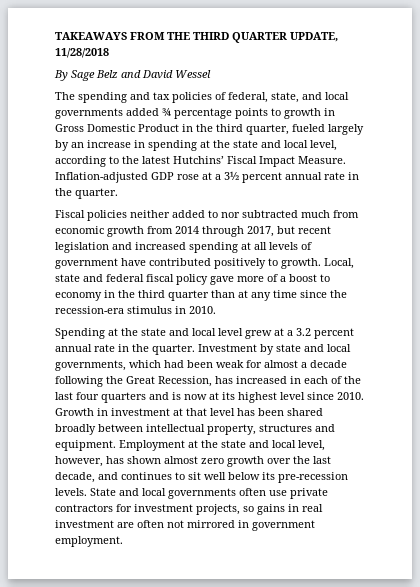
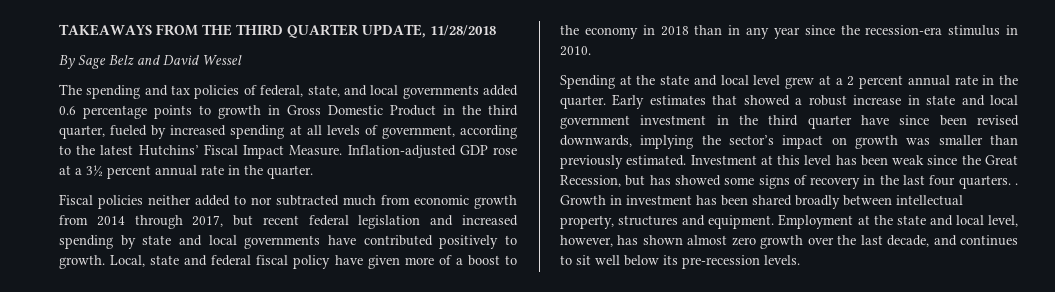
- The spending and tax policies of federal, state, and local governments added ¾ percentage points to growth in Gross Domestic Product in the third quarter, fueled largely by an increase in spending at the state and local level, according to the latest Hutchins’ Fiscal Impact Measure.
+ The spending and tax policies of federal, state, and local governments added 0.6 percentage points to growth in Gross Domestic Product in the third quarter, fueled by increased spending at all levels of government, according to the latest Hutchins’ Fiscal Impact Measure.
- Fiscal policies neither added to nor subtracted much from economic growth from 2014 through 2017, but recent legislation and increased spending at all levels of government have contributed positively to growth.
+ Fiscal policies neither added to nor subtracted much from economic growth from 2014 through 2017, but recent federal legislation and increased spending by state and local governments have contributed positively to growth.
- Local, state and federal fiscal policy gave more of a boost to economy in the third quarter than at any time since the recession-era stimulus in 2010.
+ Local, state and federal fiscal policy have given more of a boost to the economy in 2018 than in any year since the recession-era stimulus in 2010.
- Spending at the state and local level grew at a 3.2 percent annual rate in the quarter. Investment by state and local governments, which had been weak for almost a decade following the Great Recession, has increased in each of the last four quarters and is now at its highest level since 2010. Growth in investment at that level has been shared broadly between intellectual property, structures and equipment.
+ Spending at the state and local level grew at a 2 percent annual rate in the quarter. Early estimates that showed a robust increase in state and local government investment in the third quarter have since been revised downwards, implying the sector’s impact on growth was smaller than previously estimated. Investment at this level has been weak since the Great Recession, but has showed some signs of recovery in the last four quarters. . Growth in investment has been shared broadly between intellectual property, structures and equipment.
- State and local governments often use private contractors for investment projects, so gains in real investment are often not mirrored in government employment.

